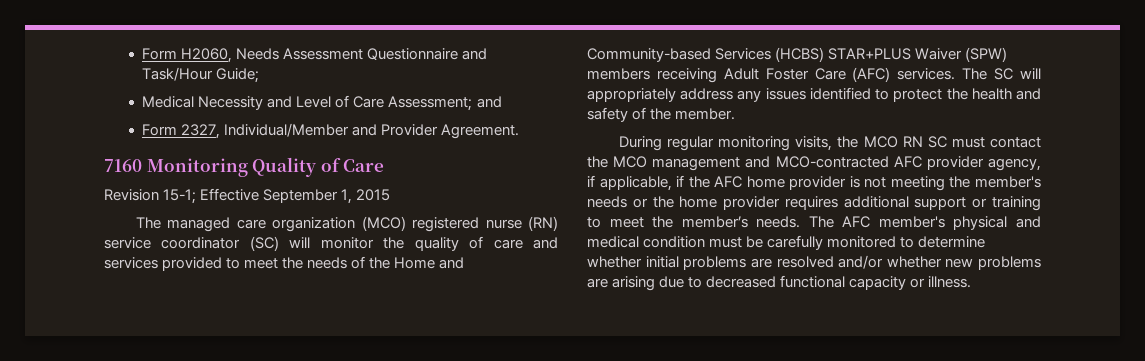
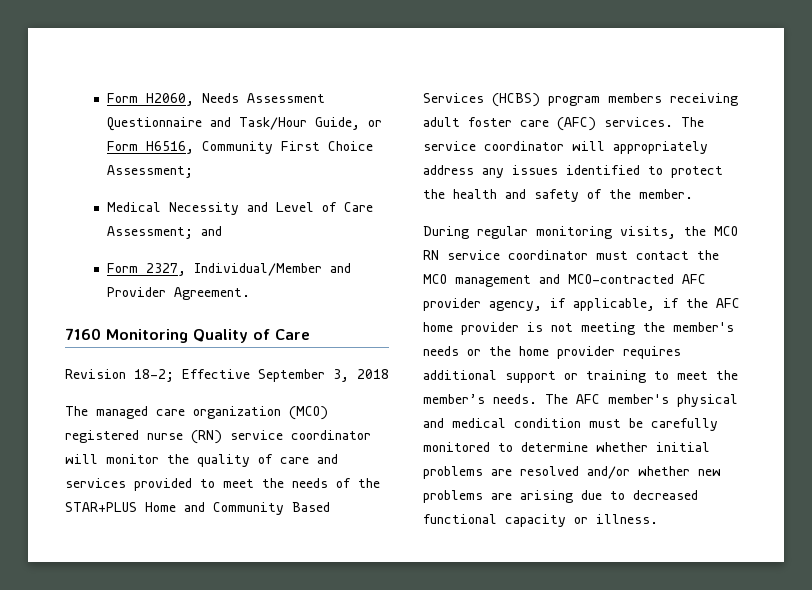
- Form H2060, Needs Assessment Questionnaire and Task/Hour Guide;
+ Form H2060, Needs Assessment Questionnaire and Task/Hour Guide, or Form H6516, Community First Choice Assessment;
- Revision 15-1; Effective September 1, 2015
+ Revision 18-2; Effective September 3, 2018
- The managed care organization (MCO) registered nurse (RN) service coordinator (SC) will monitor the quality of care and services provided to meet the needs of the Home and Community-based Services (HCBS) STAR+PLUS Waiver (SPW) members receiving Adult Foster Care (AFC) services.
+ The managed care organization (MCO) registered nurse (RN) service coordinator will monitor the quality of care and services provided to meet the needs of the STAR+PLUS Home and Community Based Services (HCBS) program members receiving adult foster care (AFC) services.
- The SC will appropriately address any issues identified to protect the health and safety of the member.
+ The service coordinator will appropriately address any issues identified to protect the health and safety of the member.
- During regular monitoring visits, the MCO RN SC must contact the MCO management and MCO-contracted AFC provider agency, if applicable, if the AFC home provider is not meeting the member's needs or the home provider requires additional support or training to meet the member’s needs.
+ During regular monitoring visits, the MCO RN service coordinator must contact the MCO management and MCO-contracted AFC provider agency, if applicable, if the AFC home provider is not meeting the member's needs or the home provider requires additional support or training to meet the member’s needs.

